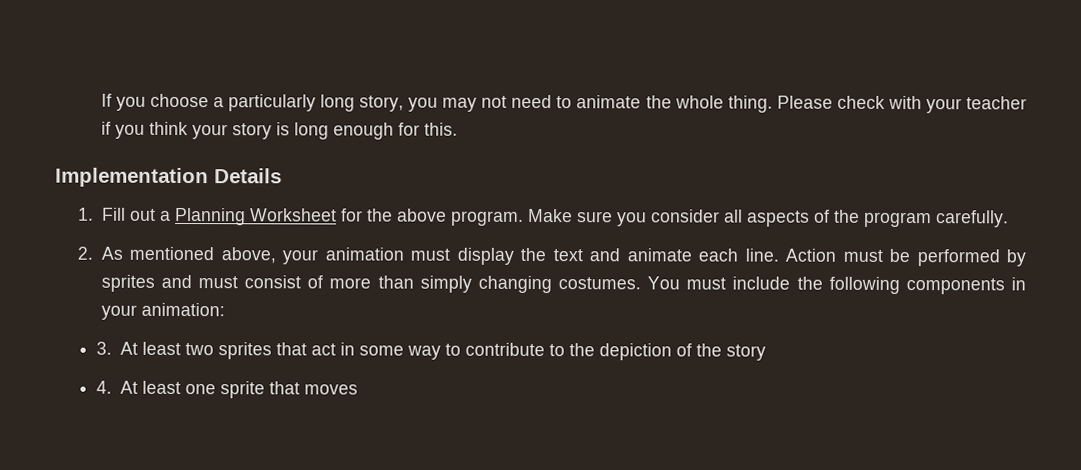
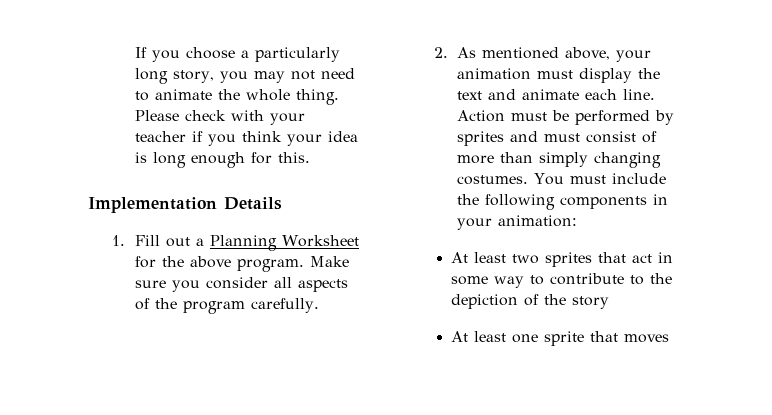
- Please check with your teacher if you think your story is long enough for this.
+ Please check with your teacher if you think your idea is long enough for this.
- 3. At least two sprites that act in some way to contribute to the depiction of the story
+ At least two sprites that act in some way to contribute to the depiction of the story
- 4. At least one sprite that moves
+ At least one sprite that moves

